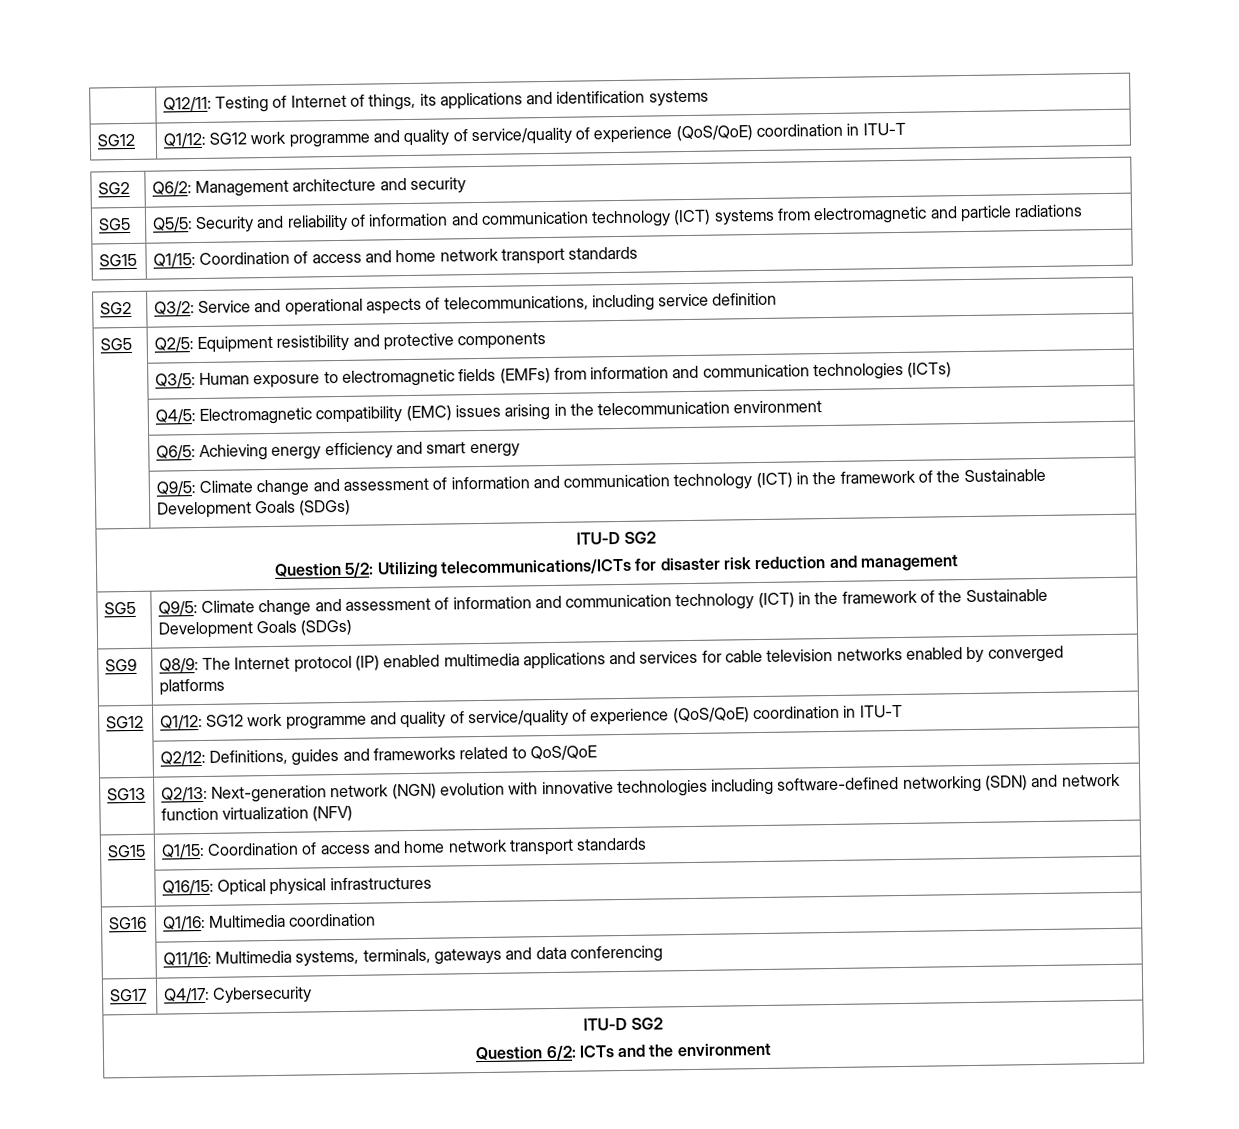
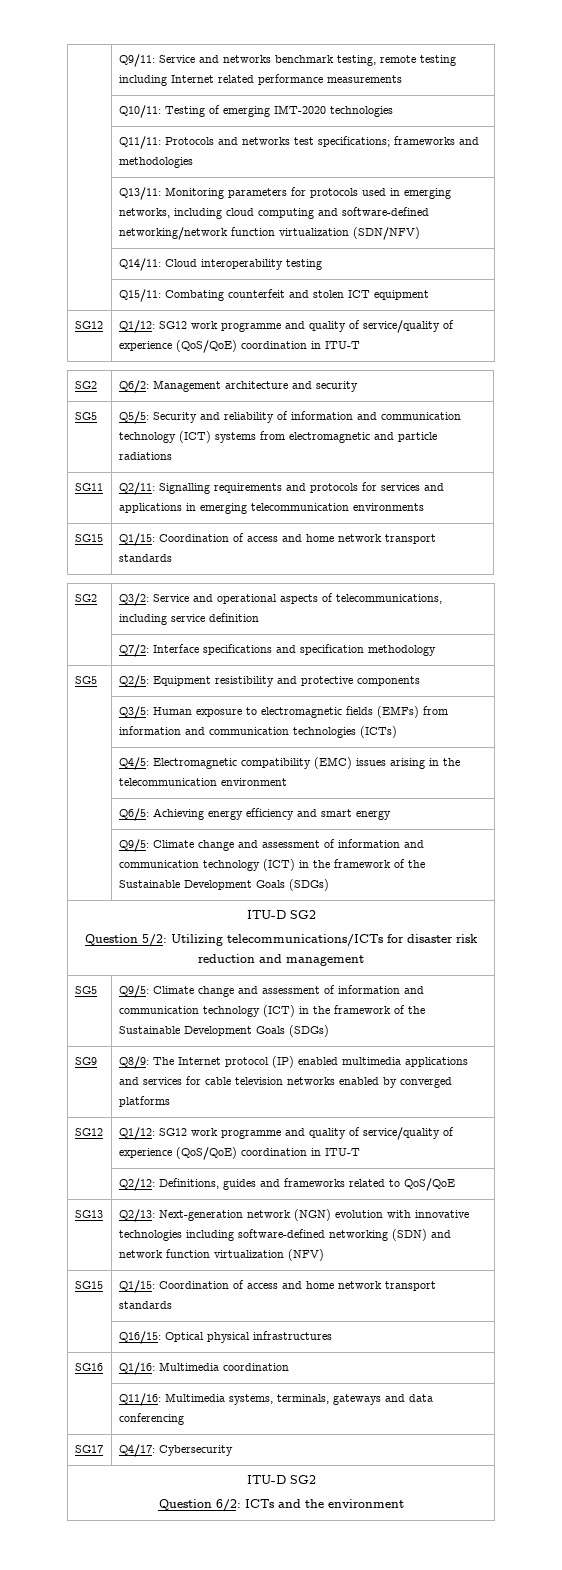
- | Q12/11: Testing of Internet of things, its applications and identification systems
+ | Q9/11: Service and networks benchmark testing, remote testing including Internet related performance measurements
+ | Q10/11: Testing of emerging IMT-2020 technologies
+ | Q11/11: Protocols and networks test specifications; frameworks and methodologies
+ | Q13/11: Monitoring parameters for protocols used in emerging networks, including cloud computing and software-defined networking/network function virtualization (SDN/NFV)
+ | Q14/11: Cloud interoperability testing
+ | Q15/11: Combating counterfeit and stolen ICT equipment
+ SG11 | Q2/11: Signalling requirements and protocols for services and applications in emerging telecommunication environments
+ | Q7/2: Interface specifications and specification methodology

